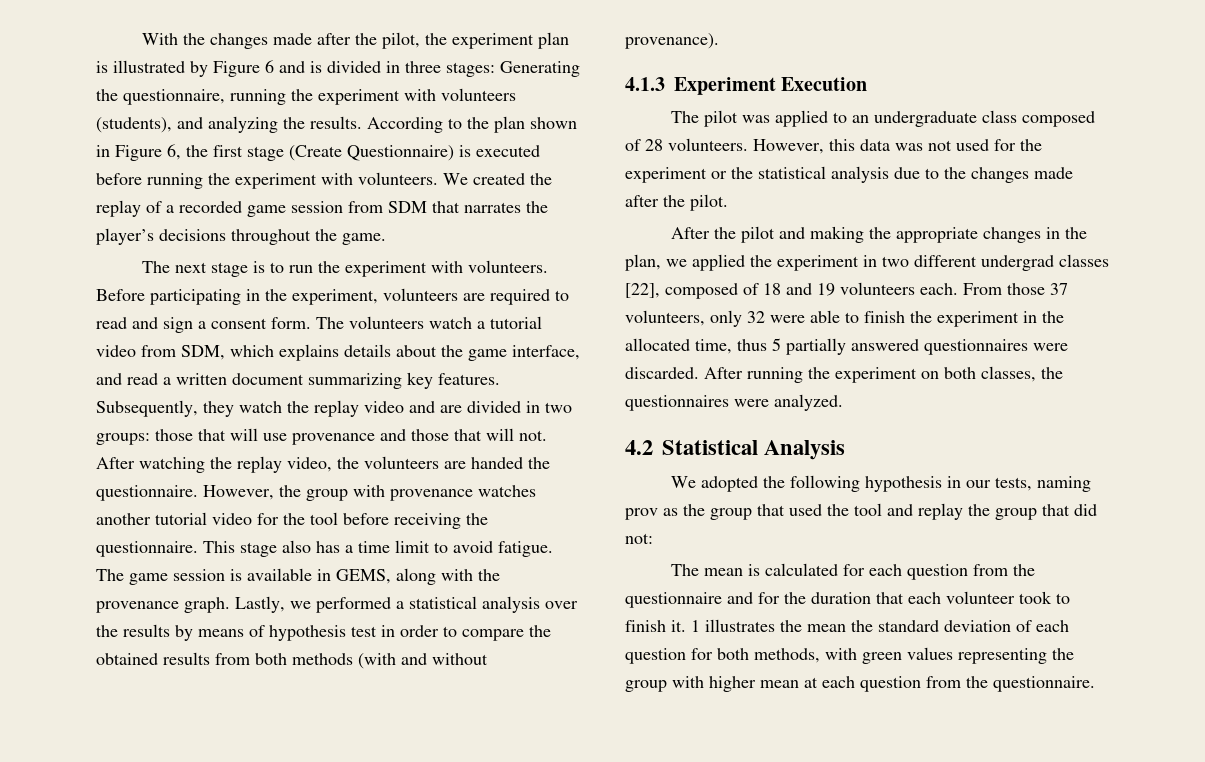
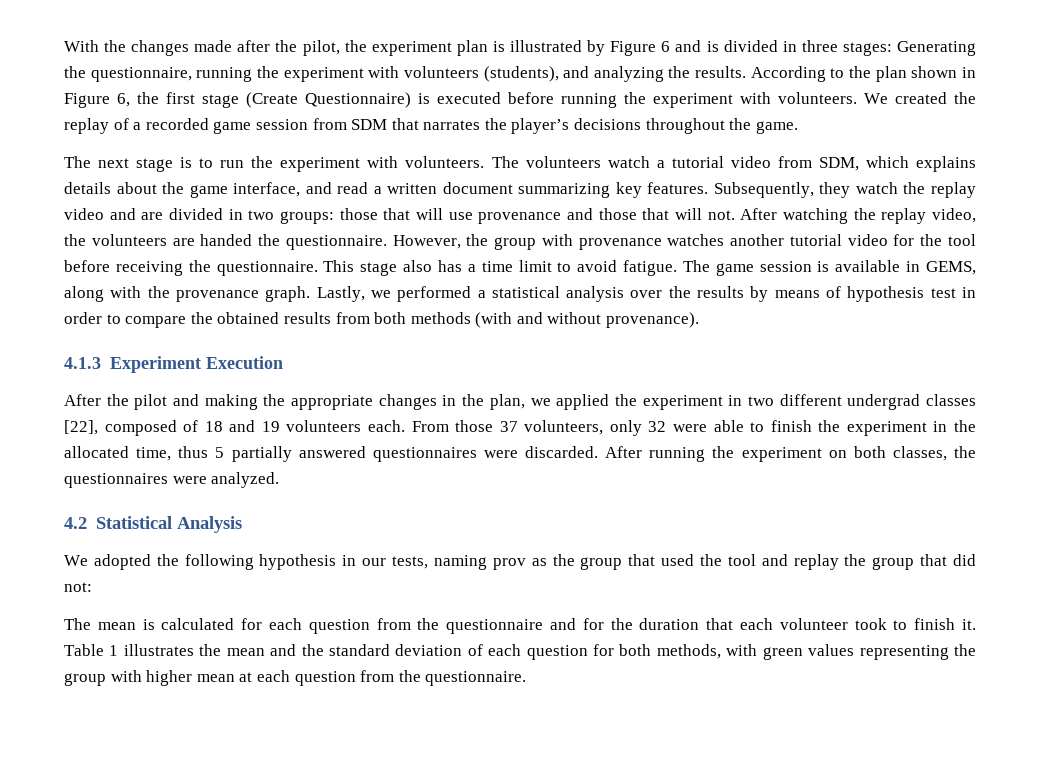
- Before participating in the experiment, volunteers are required to read and sign a consent form.
- The pilot was applied to an undergraduate class composed of 28 volunteers. However, this data was not used for the experiment or the statistical analysis due to the changes made after the pilot.
- 1 illustrates the mean the standard deviation of each question for both methods, with green values representing the group with higher mean at each question from the questionnaire.
+ Table 1 illustrates the mean and the standard deviation of each question for both methods, with green values representing the group with higher mean at each question from the questionnaire.

